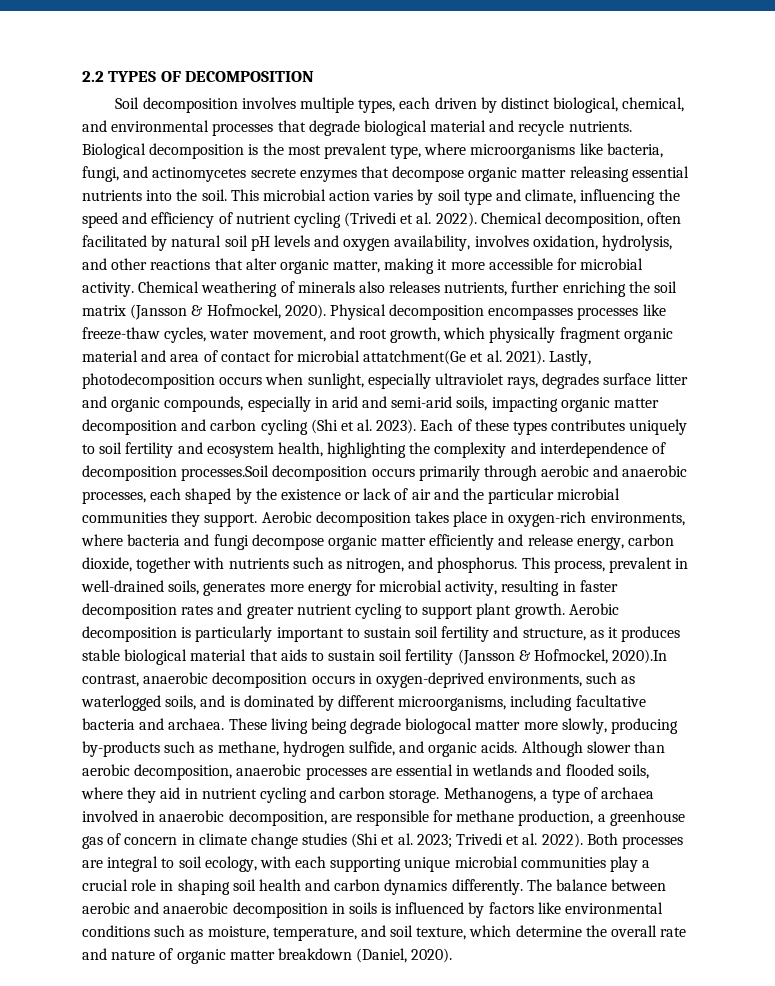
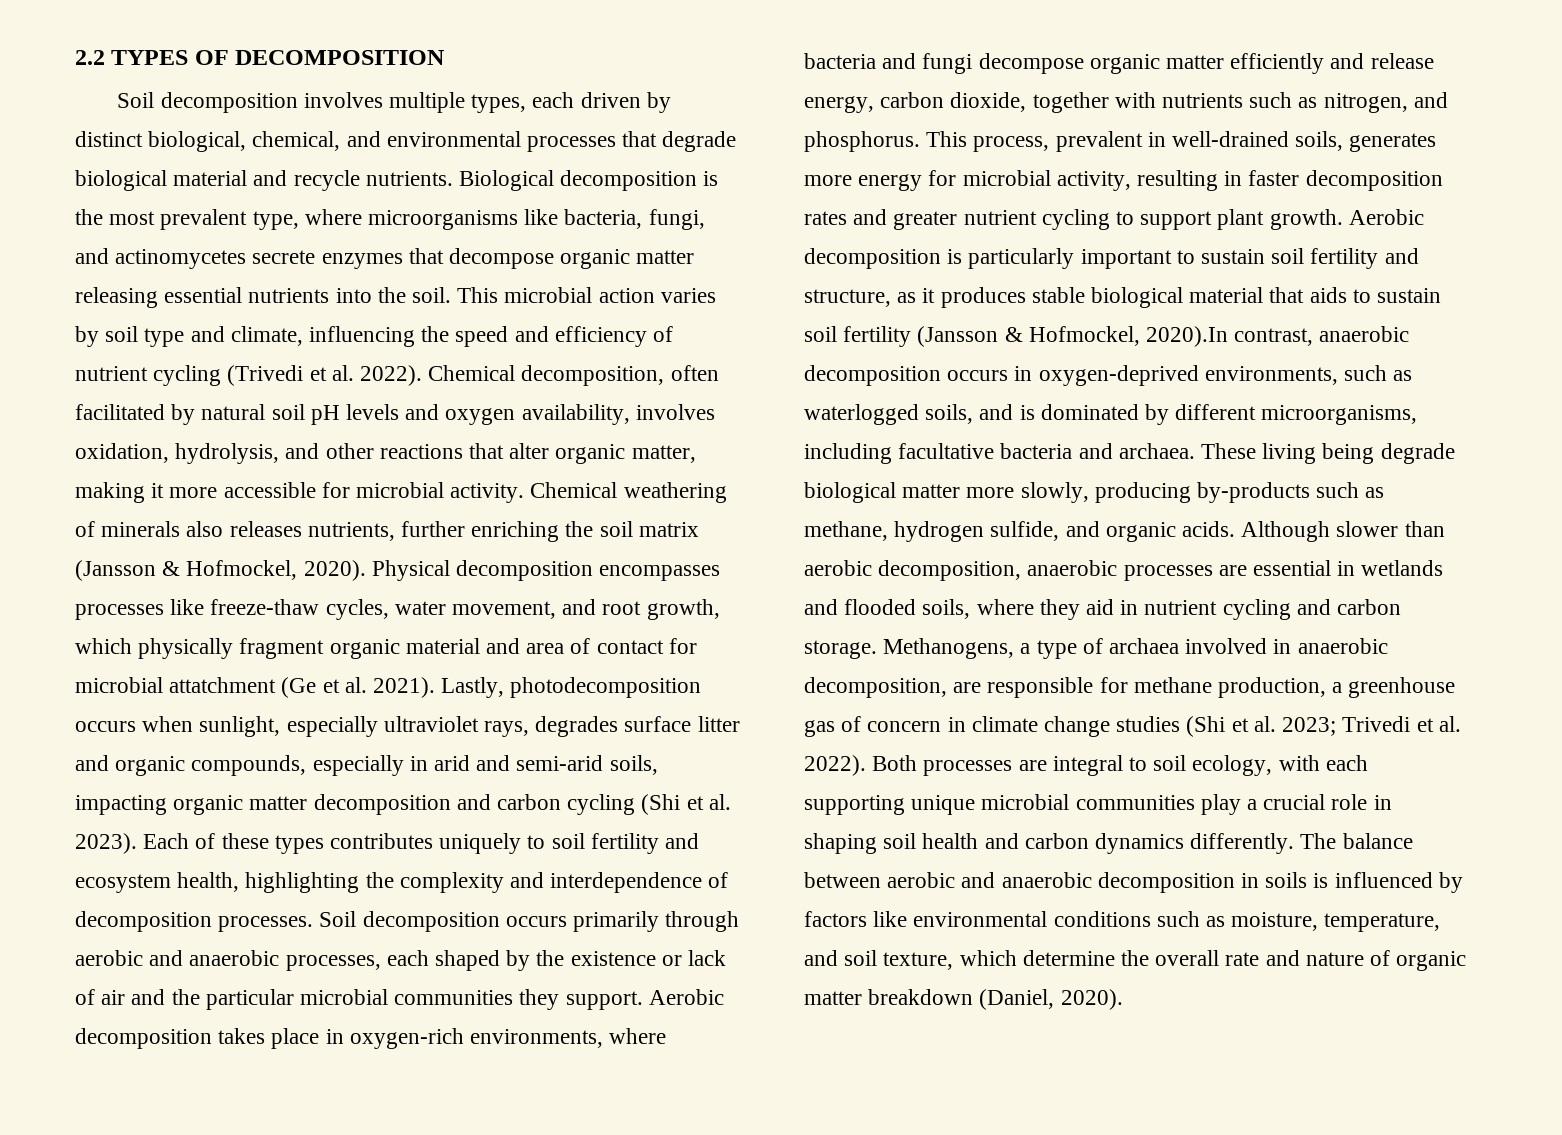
- Physical decomposition encompasses processes like freeze-thaw cycles, water movement, and root growth, which physically fragment organic material and area of contact for microbial attatchment(Ge et al. 2021).
+ Physical decomposition encompasses processes like freeze-thaw cycles, water movement, and root growth, which physically fragment organic material and area of contact for microbial attatchment (Ge et al. 2021).
- Each of these types contributes uniquely to soil fertility and ecosystem health, highlighting the complexity and interdependence of decomposition processes.Soil decomposition occurs primarily through aerobic and anaerobic processes, each shaped by the existence or lack of air and the particular microbial communities they support.
+ Each of these types contributes uniquely to soil fertility and ecosystem health, highlighting the complexity and interdependence of decomposition processes. Soil decomposition occurs primarily through aerobic and anaerobic processes, each shaped by the existence or lack of air and the particular microbial communities they support.
- These living being degrade biologocal matter more slowly, producing by-products such as methane, hydrogen sulfide, and organic acids.
+ These living being degrade biological matter more slowly, producing by-products such as methane, hydrogen sulfide, and organic acids.

